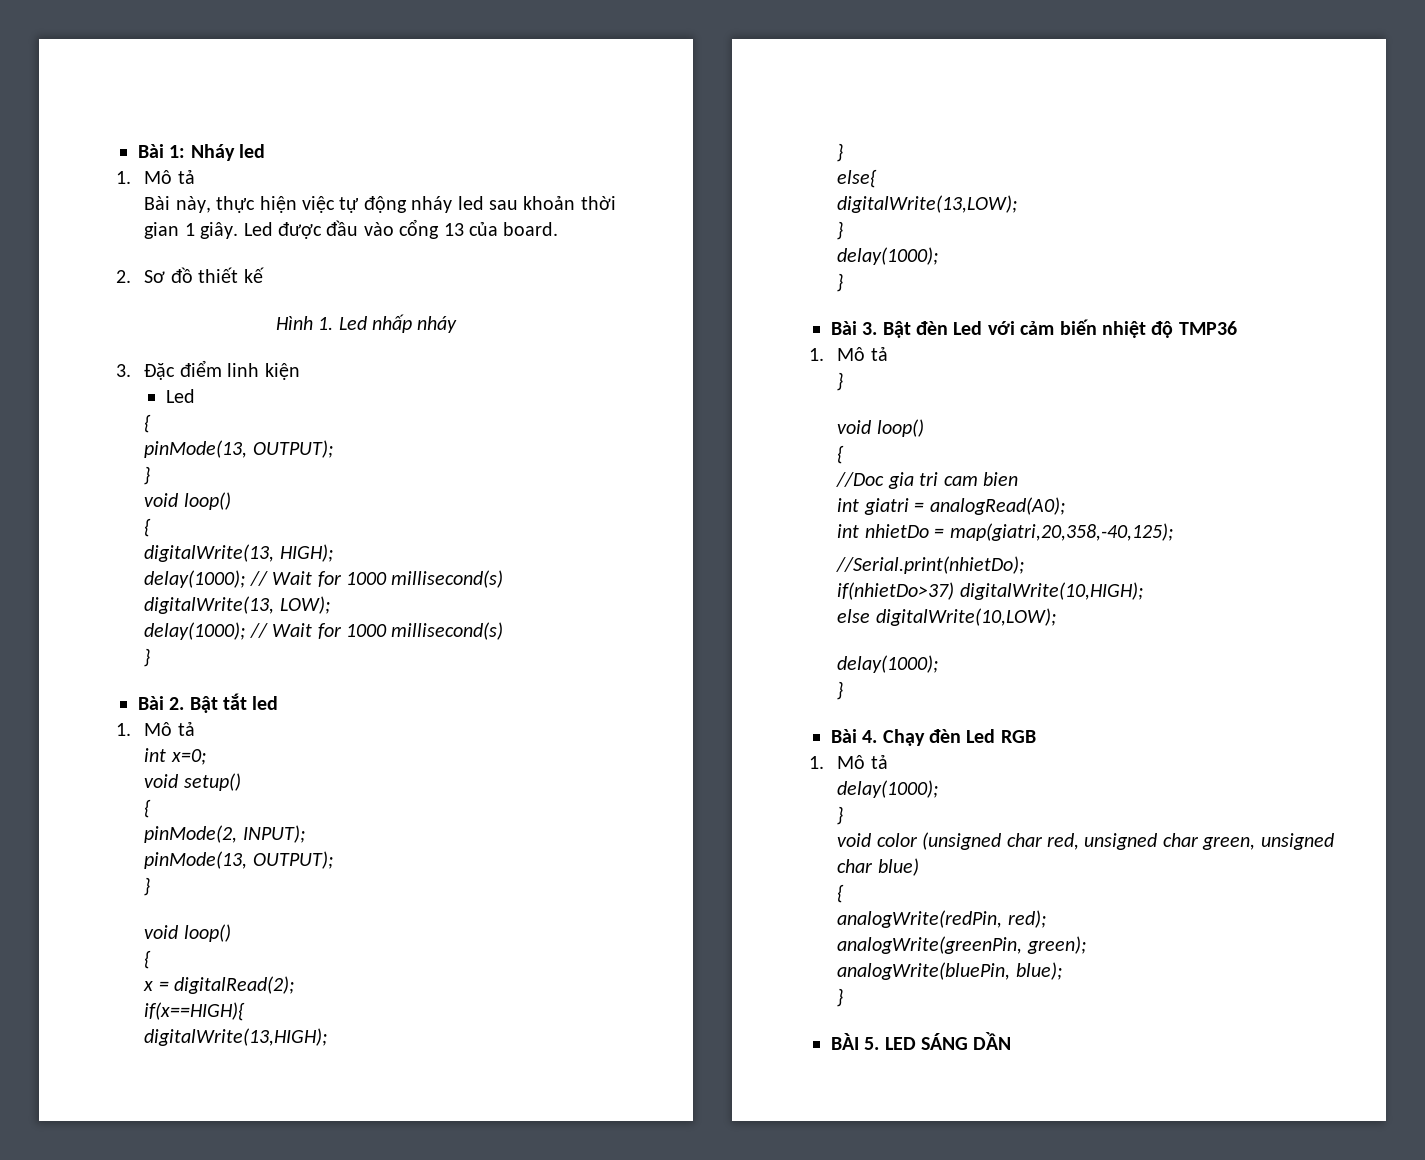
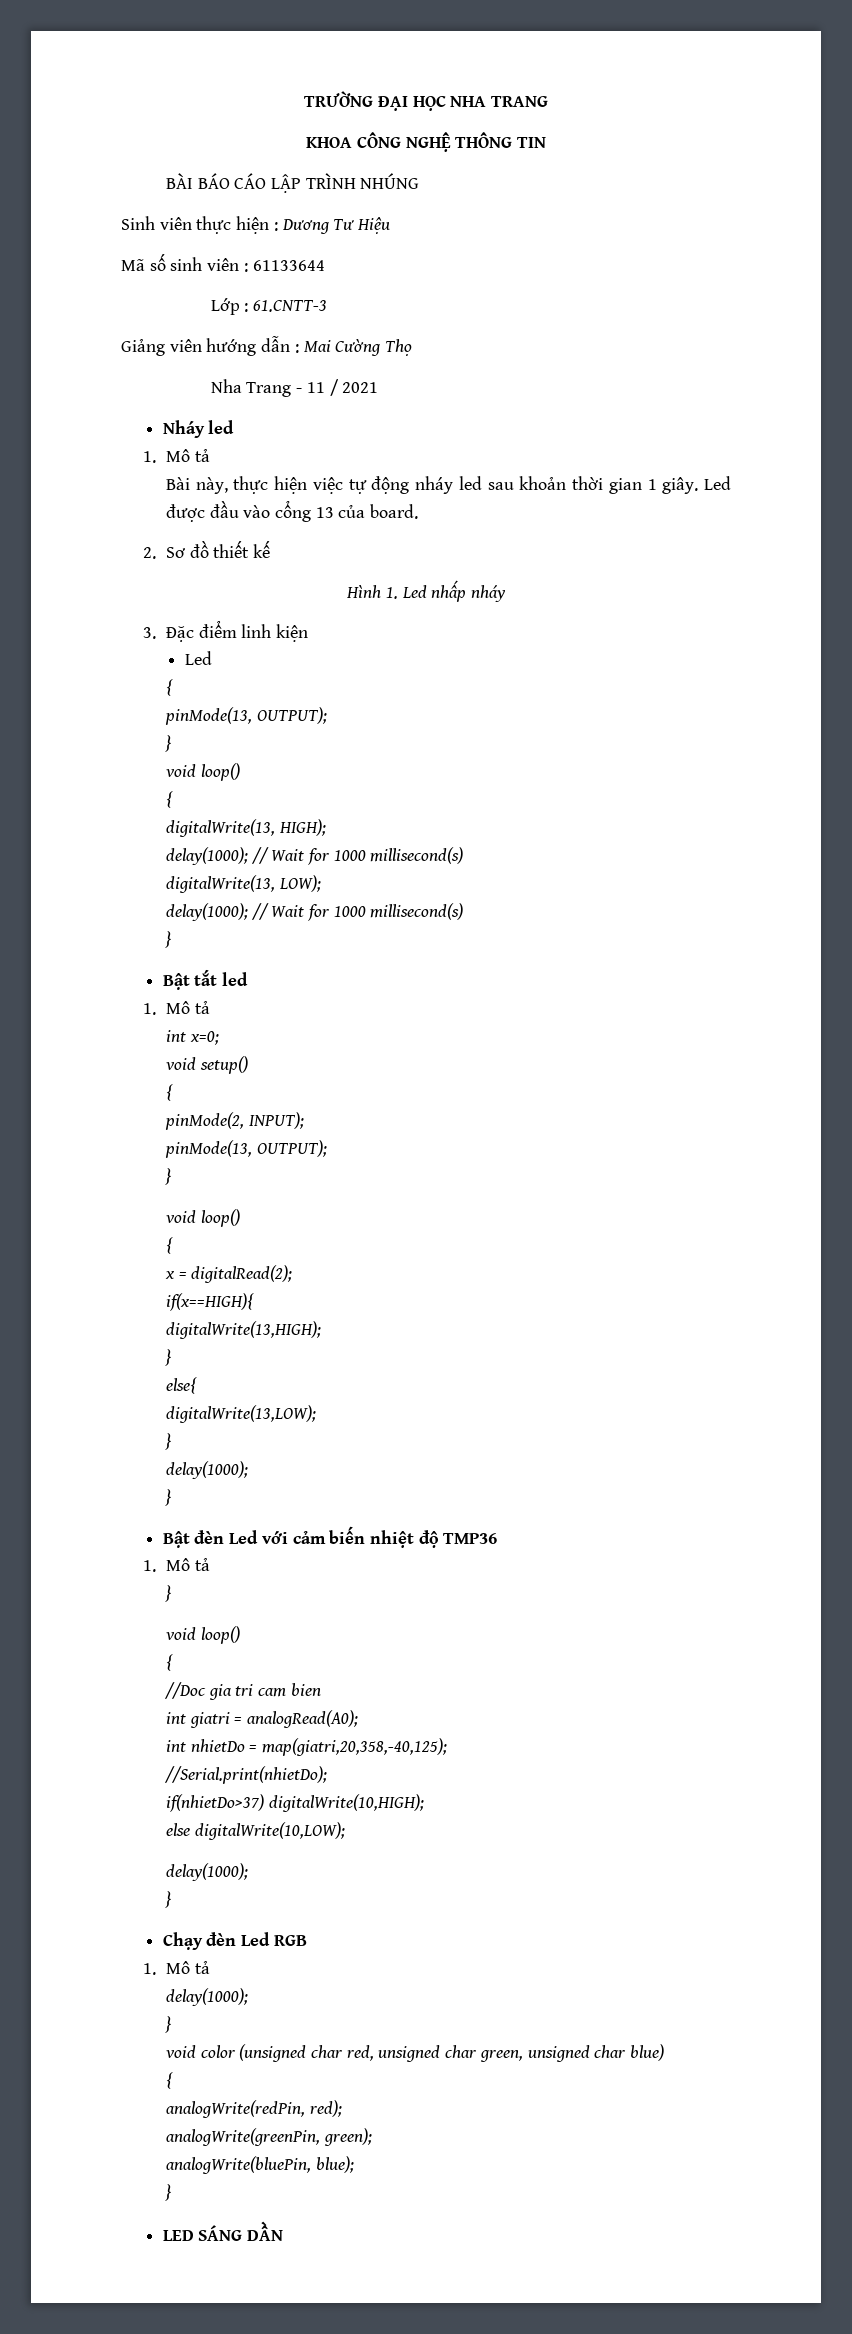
- Bài 1: Nháy led
+ TRƯỜNG ĐẠI HỌC NHA TRANG
+ KHOA CÔNG NGHỆ THÔNG TIN
+ BÀI BÁO CÁO LẬP TRÌNH NHÚNG
+ Sinh viên thực hiện : Dương Tư Hiệu
+ Mã số sinh viên : 61133644
+ Lớp : 61.CNTT-3
+ Giảng viên hướng dẫn : Mai Cường Thọ
+ Nha Trang - 11 / 2021
+ Nháy led
- Bài 2. Bật tắt led
+ Bật tắt led
- Bài 3. Bật đèn Led với cảm biến nhiệt độ TMP36
+ Bật đèn Led với cảm biến nhiệt độ TMP36
- Bài 4. Chạy đèn Led RGB
+ Chạy đèn Led RGB
- BÀI 5. LED SÁNG DẦN
+ LED SÁNG DẦN

